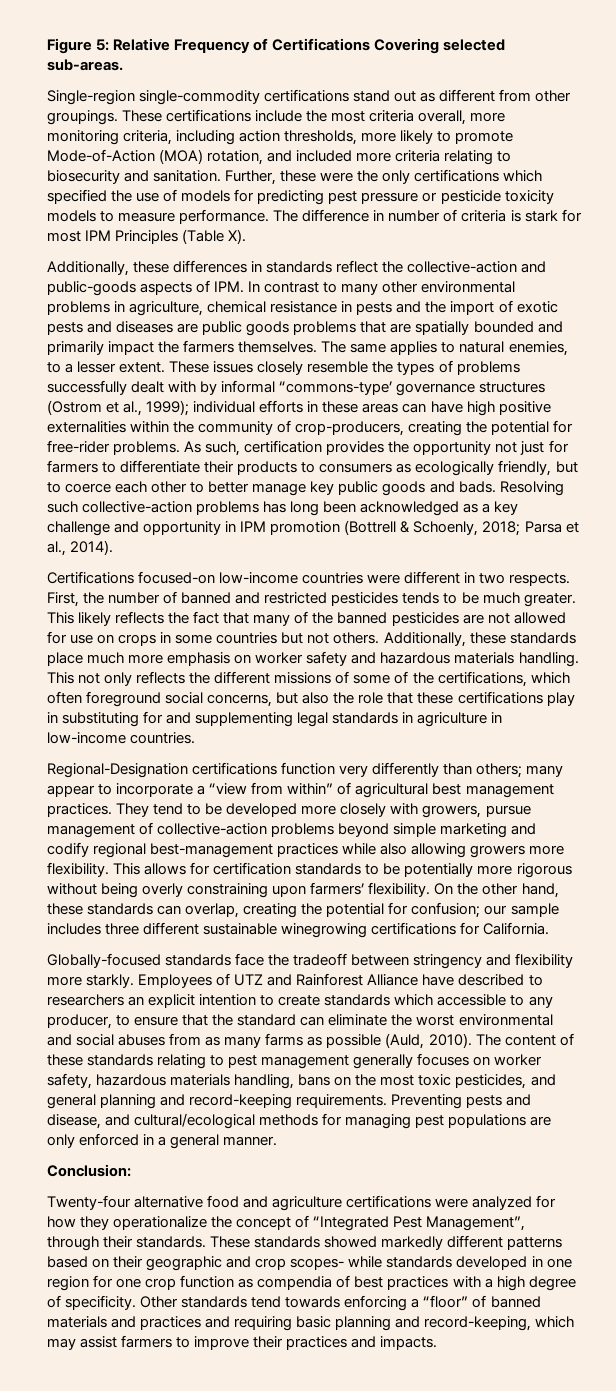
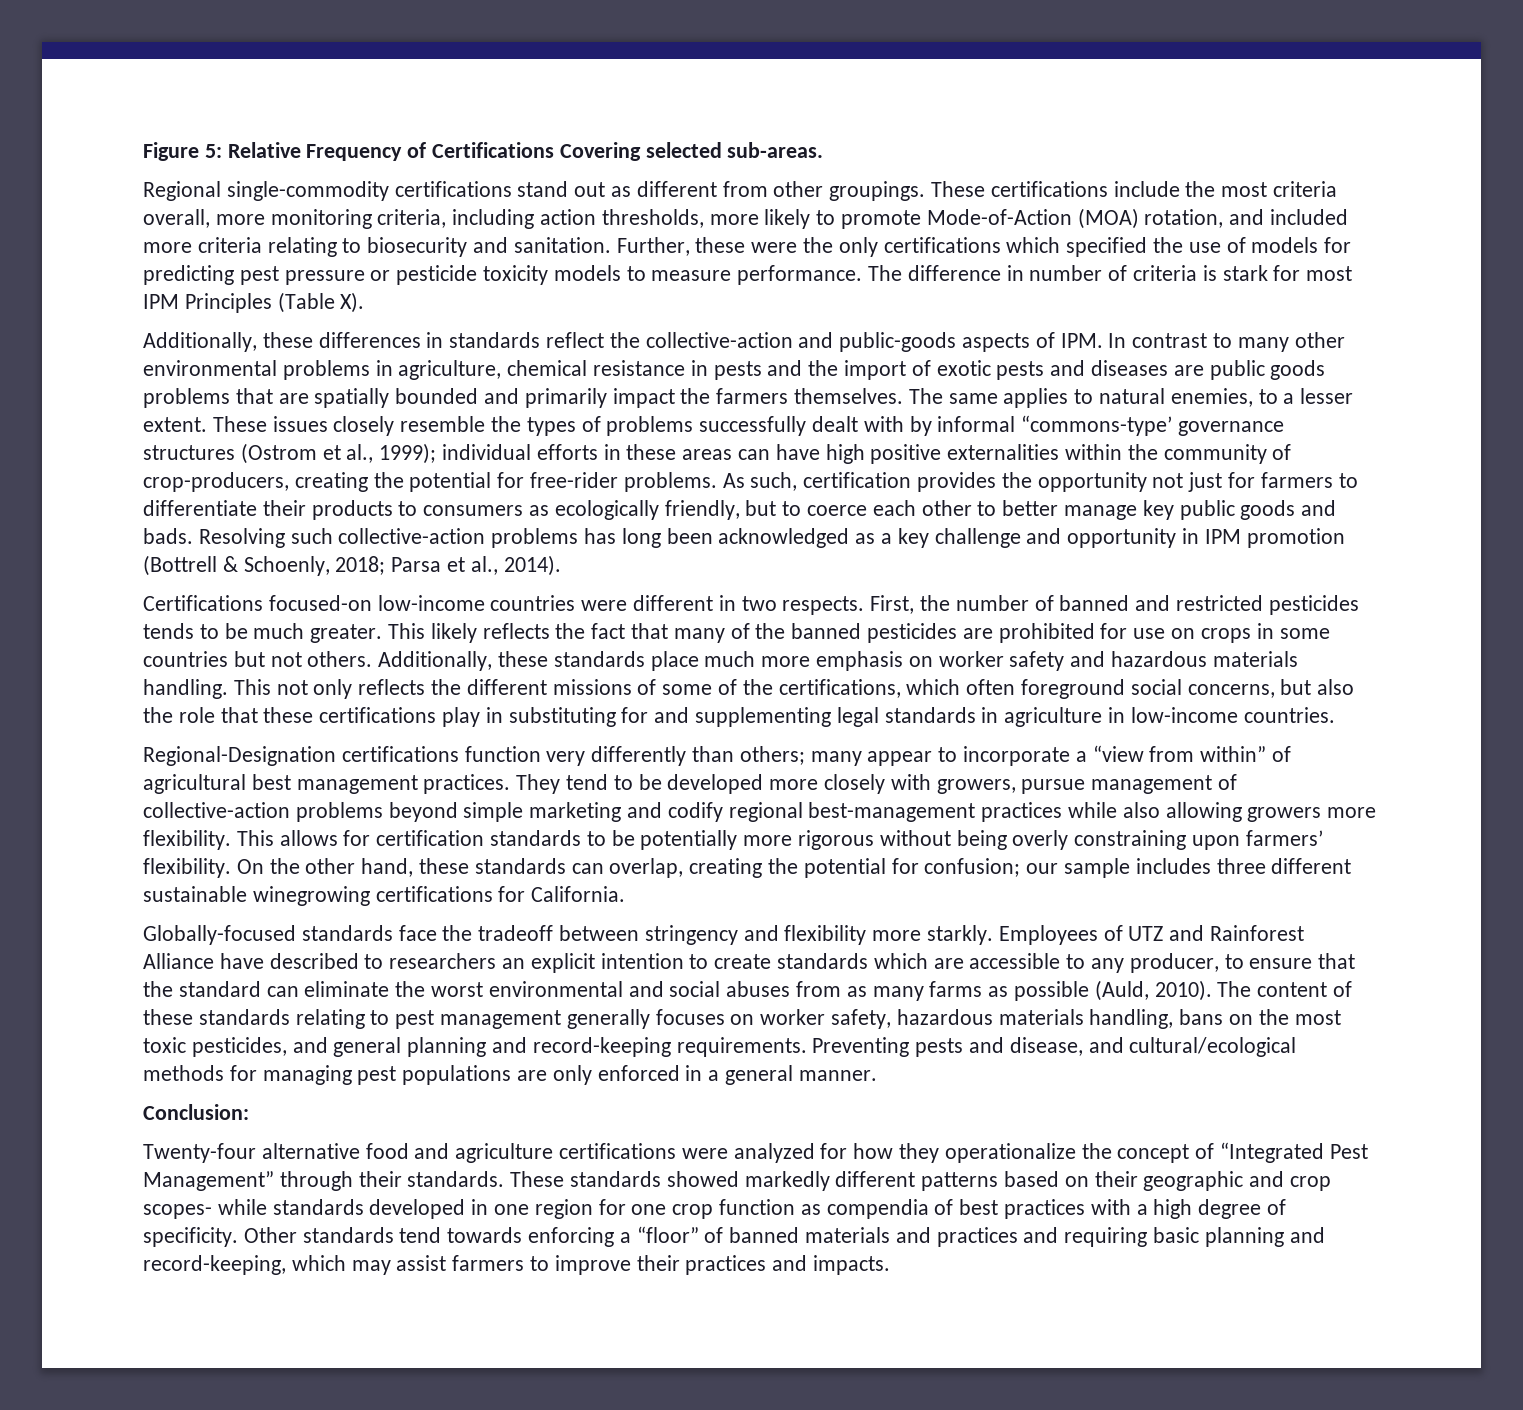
- Single-region single-commodity certifications stand out as different from other groupings.
+ Regional single-commodity certifications stand out as different from other groupings.
- This likely reflects the fact that many of the banned pesticides are not allowed for use on crops in some countries but not others.
+ This likely reflects the fact that many of the banned pesticides are prohibited for use on crops in some countries but not others.
- Employees of UTZ and Rainforest Alliance have described to researchers an explicit intention to create standards which accessible to any producer, to ensure that the standard can eliminate the worst environmental and social abuses from as many farms as possible (Auld, 2010).
+ Employees of UTZ and Rainforest Alliance have described to researchers an explicit intention to create standards which are accessible to any producer, to ensure that the standard can eliminate the worst environmental and social abuses from as many farms as possible (Auld, 2010).
- Twenty-four alternative food and agriculture certifications were analyzed for how they operationalize the concept of “Integrated Pest Management”, through their standards.
+ Twenty-four alternative food and agriculture certifications were analyzed for how they operationalize the concept of “Integrated Pest Management” through their standards.

